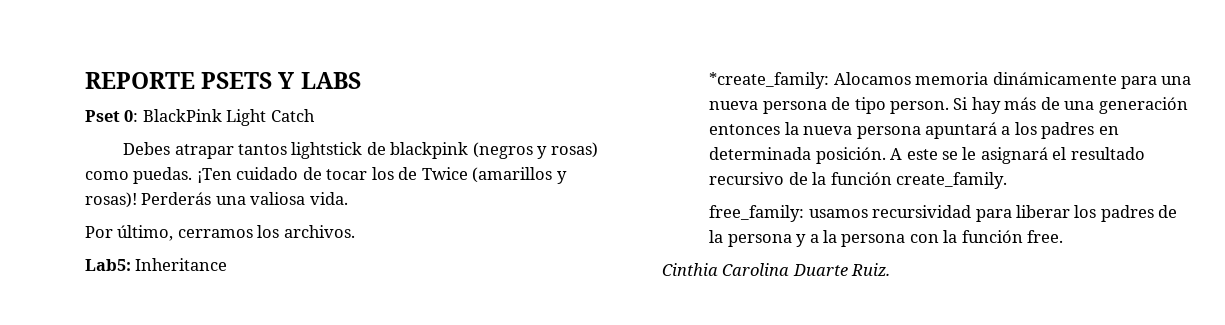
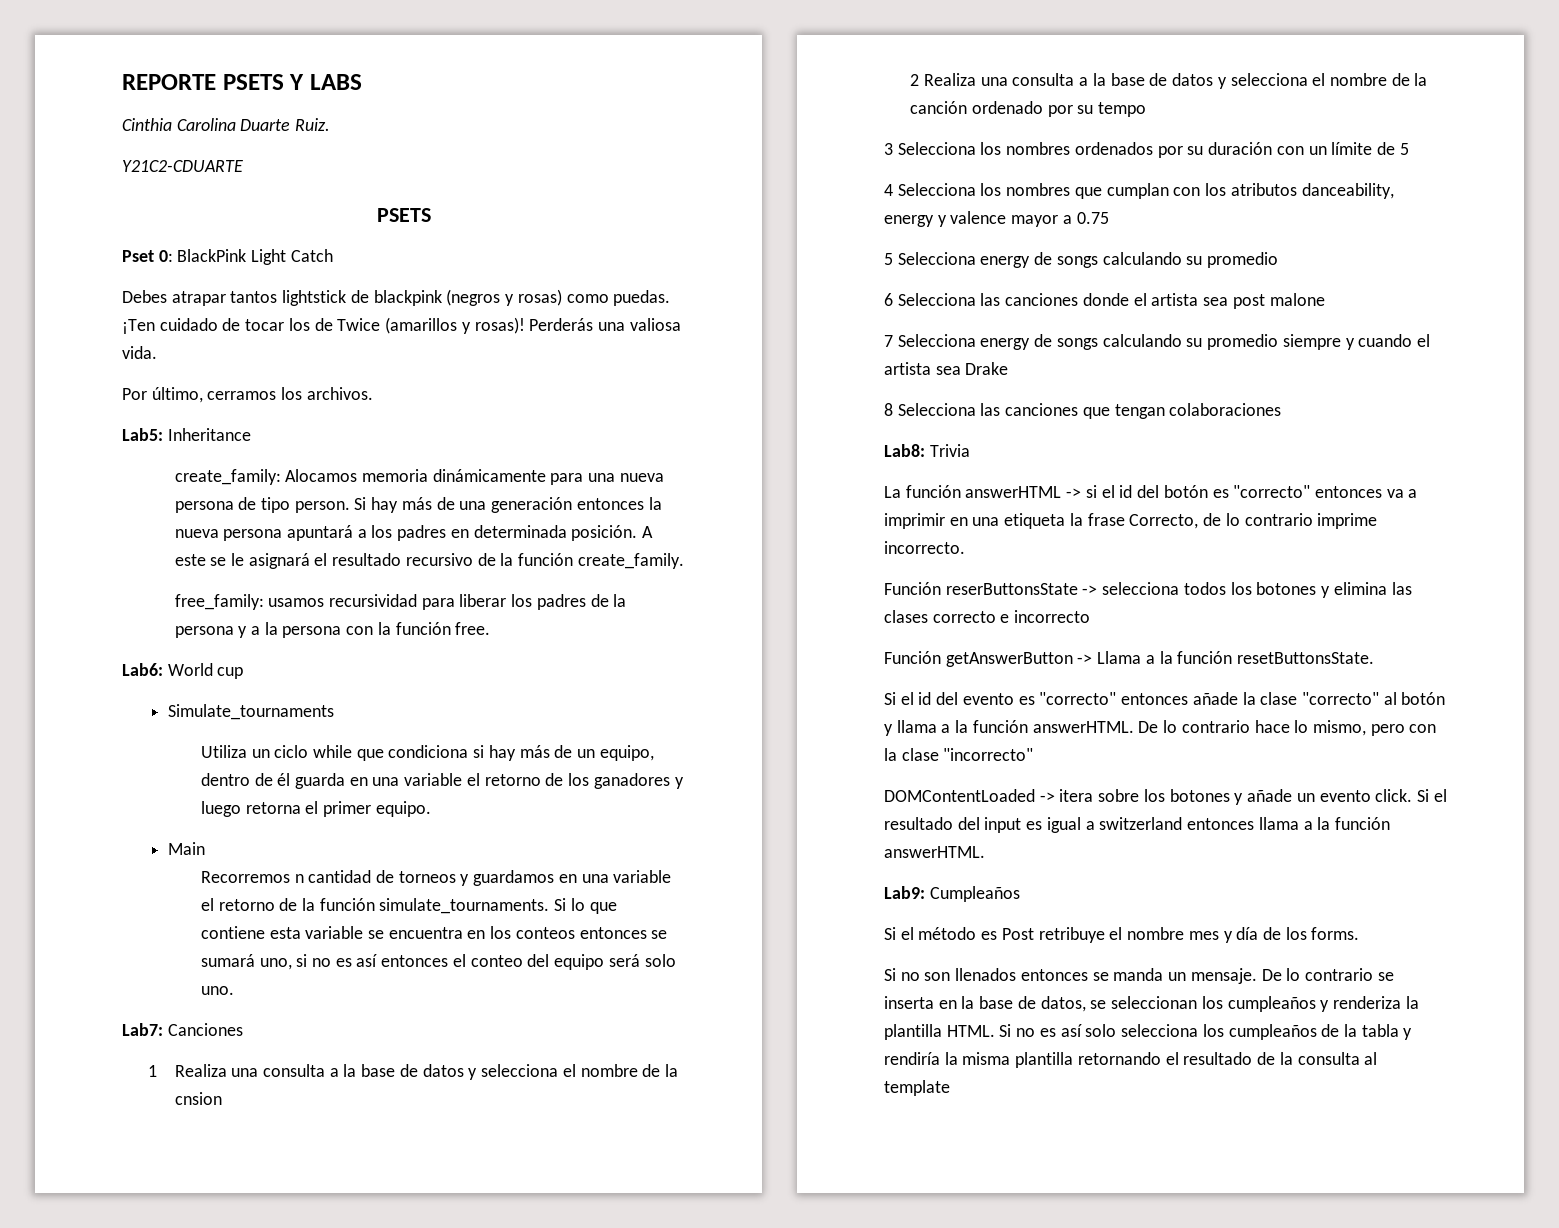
+ Cinthia Carolina Duarte Ruiz.
+ Y21C2-CDUARTE
+ PSETS
- *create_family: Alocamos memoria dinámicamente para una nueva persona de tipo person.
+ create_family: Alocamos memoria dinámicamente para una nueva persona de tipo person.
- Cinthia Carolina Duarte Ruiz.
+ Lab6: World cup
+ Simulate_tournaments
+ Utiliza un ciclo while que condiciona si hay más de un equipo, dentro de él guarda en una variable el retorno de los ganadores y luego retorna el primer equipo.
+ Main
+ Recorremos n cantidad de torneos y guardamos en una variable el retorno de la función simulate_tournaments. Si lo que contiene esta variable se encuentra en los conteos entonces se sumará uno, si no es así entonces el conteo del equipo será solo uno.
+ Lab7: Canciones
+ 1 Realiza una consulta a la base de datos y selecciona el nombre de la cnsion
+ 2 Realiza una consulta a la base de datos y selecciona el nombre de la canción ordenado por su tempo
+ 3 Selecciona los nombres ordenados por su duración con un límite de 5
+ 4 Selecciona los nombres que cumplan con los atributos danceability, energy y valence mayor a 0.75
+ 5 Selecciona energy de songs calculando su promedio
+ 6 Selecciona las canciones donde el artista sea post malone
+ 7 Selecciona energy de songs calculando su promedio siempre y cuando el artista sea Drake
+ 8 Selecciona las canciones que tengan colaboraciones
+ Lab8: Trivia
+ La función answerHTML -> si el id del botón es "correcto" entonces va a imprimir en una etiqueta la frase Correcto, de lo contrario imprime incorrecto.
+ Función reserButtonsState -> selecciona todos los botones y elimina las clases correcto e incorrecto
+ Función getAnswerButton -> Llama a la función resetButtonsState.
+ Si el id del evento es "correcto" entonces añade la clase "correcto" al botón y llama a la función answerHTML. De lo contrario hace lo mismo, pero con la clase "incorrecto"
+ DOMContentLoaded -> itera sobre los botones y añade un evento click. Si el resultado del input es igual a switzerland entonces llama a la función answerHTML.
+ Lab9: Cumpleaños
+ Si el método es Post retribuye el nombre mes y día de los forms.
+ Si no son llenados entonces se manda un mensaje. De lo contrario se inserta en la base de datos, se seleccionan los cumpleaños y renderiza la plantilla HTML. Si no es así solo selecciona los cumpleaños de la tabla y rendiría la misma plantilla retornando el resultado de la consulta al template

